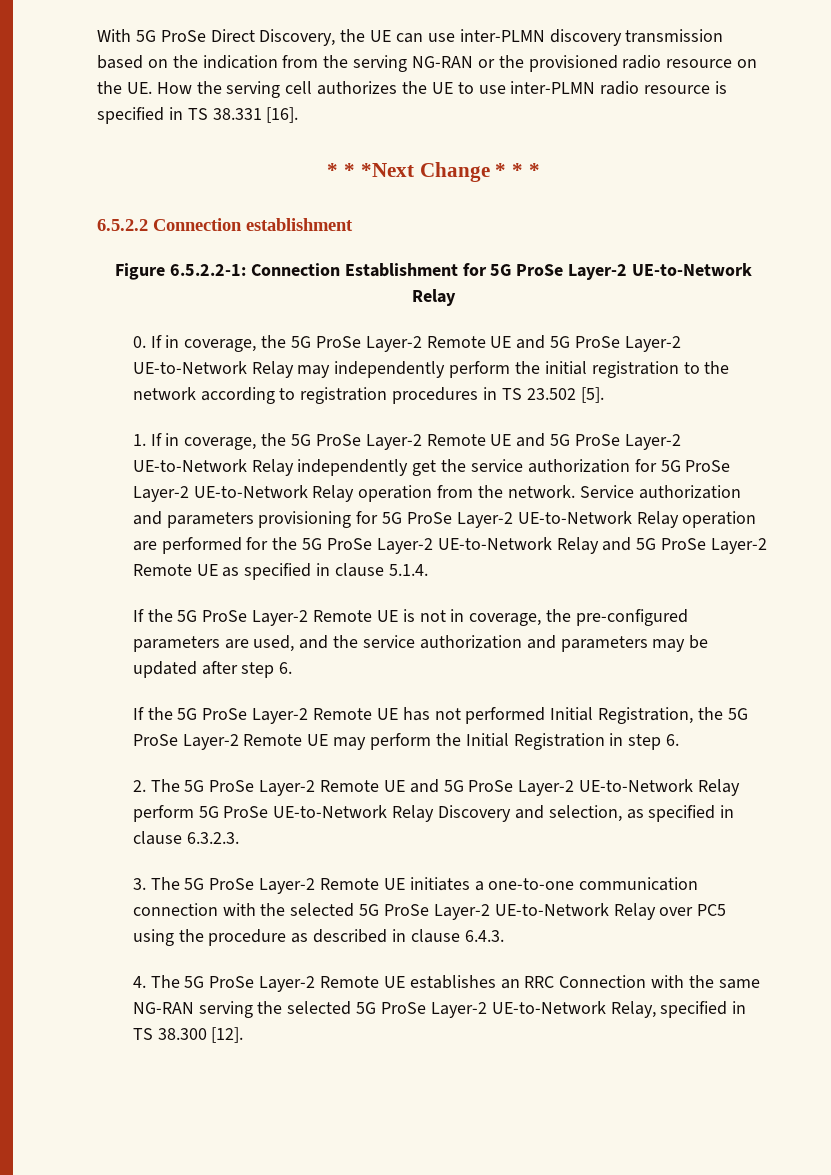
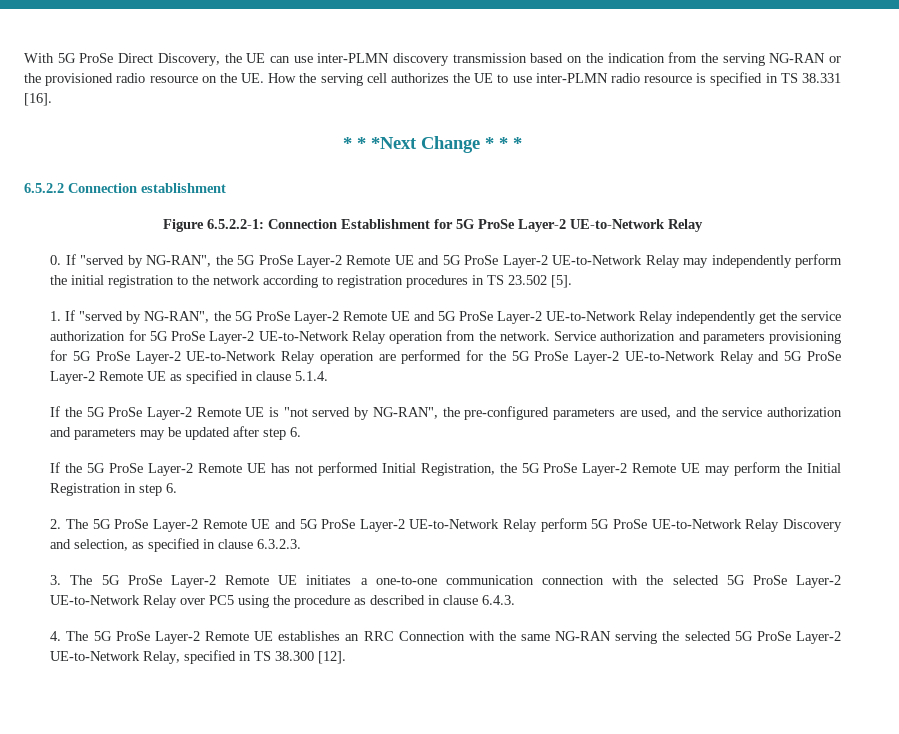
- 0. If in coverage, the 5G ProSe Layer-2 Remote UE and 5G ProSe Layer-2 UE-to-Network Relay may independently perform the initial registration to the network according to registration procedures in TS 23.502 [5].
+ 0. If "served by NG-RAN", the 5G ProSe Layer-2 Remote UE and 5G ProSe Layer-2 UE-to-Network Relay may independently perform the initial registration to the network according to registration procedures in TS 23.502 [5].
- 1. If in coverage, the 5G ProSe Layer-2 Remote UE and 5G ProSe Layer-2 UE-to-Network Relay independently get the service authorization for 5G ProSe Layer-2 UE-to-Network Relay operation from the network.
+ 1. If "served by NG-RAN", the 5G ProSe Layer-2 Remote UE and 5G ProSe Layer-2 UE-to-Network Relay independently get the service authorization for 5G ProSe Layer-2 UE-to-Network Relay operation from the network.
- If the 5G ProSe Layer-2 Remote UE is not in coverage, the pre-configured parameters are used, and the service authorization and parameters may be updated after step 6.
+ If the 5G ProSe Layer-2 Remote UE is "not served by NG-RAN", the pre-configured parameters are used, and the service authorization and parameters may be updated after step 6.

